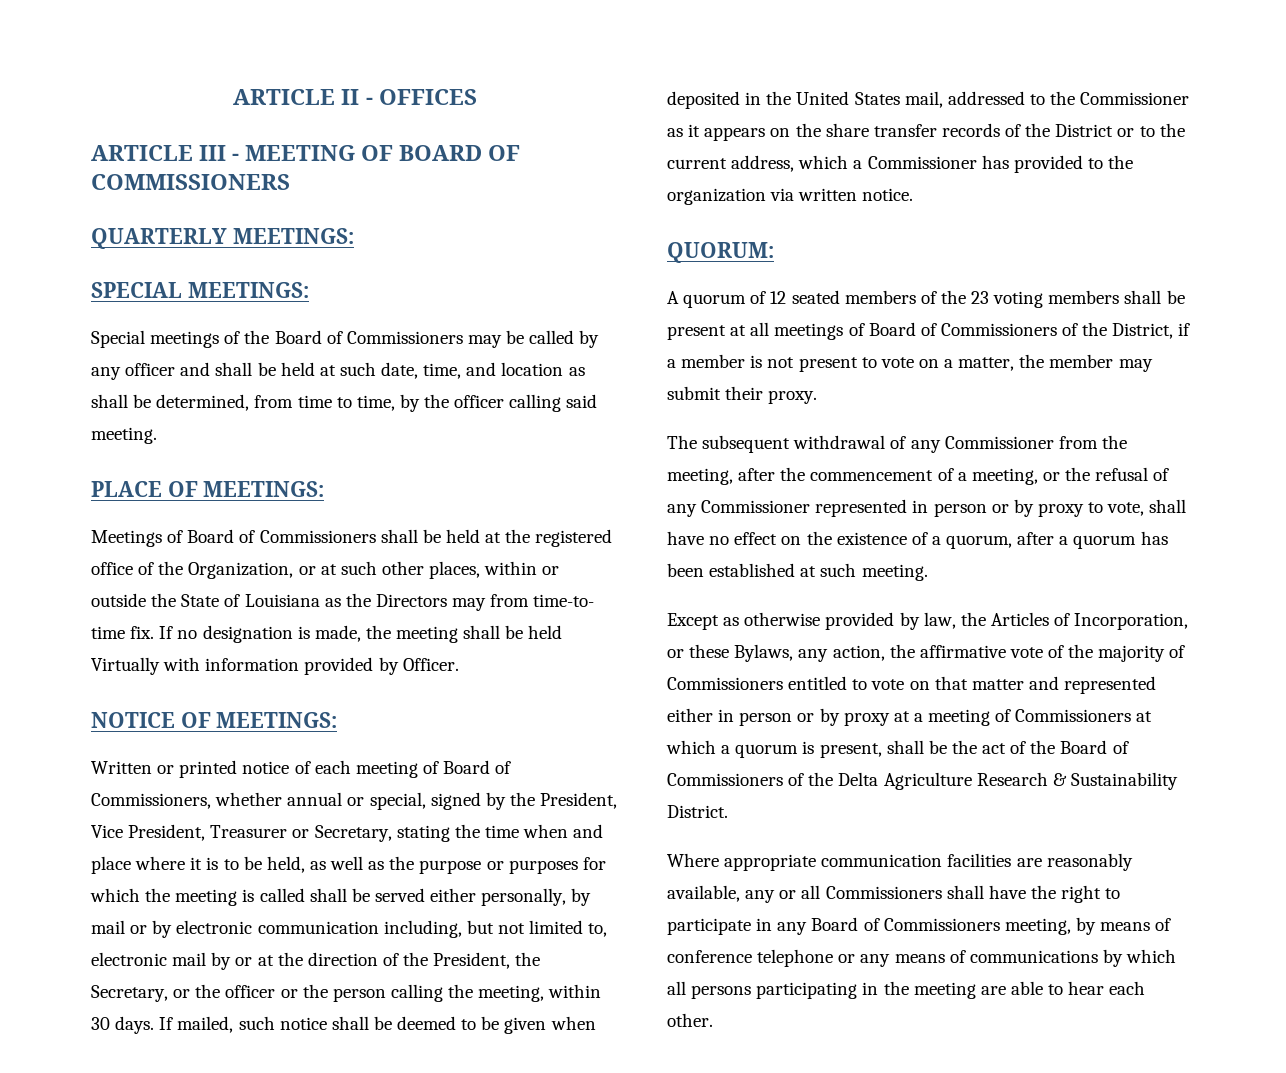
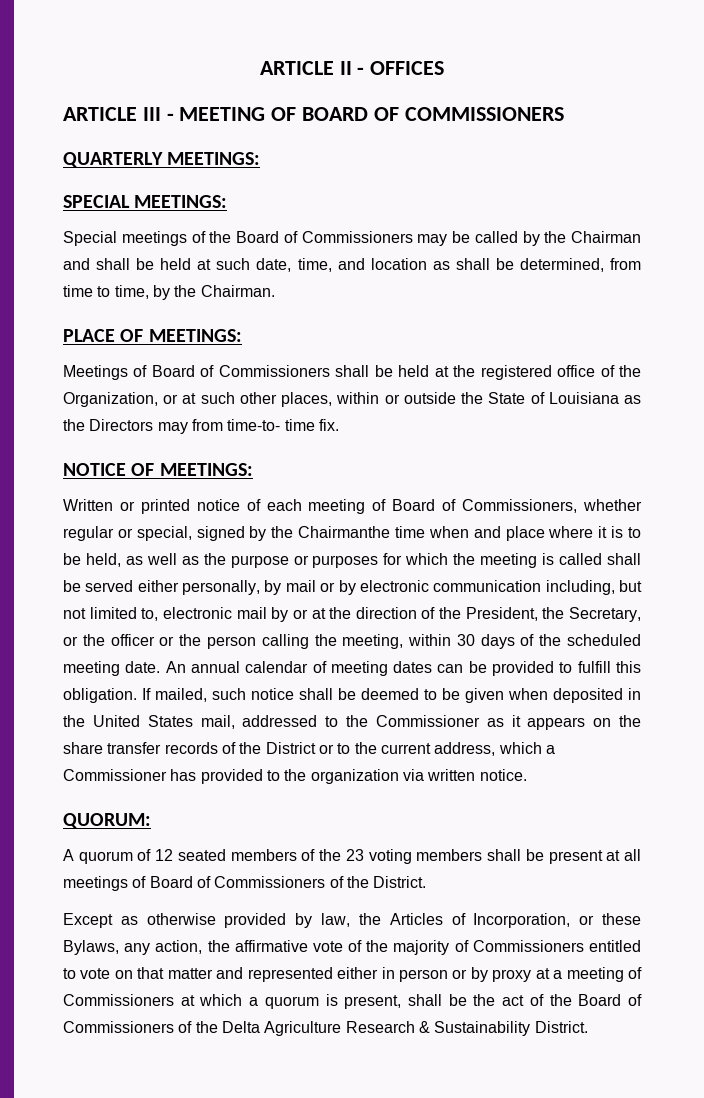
- Special meetings of the Board of Commissioners may be called by any officer and shall be held at such date, time, and location as shall be determined, from time to time, by the officer calling said meeting.
+ Special meetings of the Board of Commissioners may be called by the Chairman and shall be held at such date, time, and location as shall be determined, from time to time, by the Chairman.
- If no designation is made, the meeting shall be held Virtually with information provided by Officer.
- Written or printed notice of each meeting of Board of Commissioners, whether annual or special, signed by the President, Vice President, Treasurer or Secretary, stating the time when and place where it is to be held, as well as the purpose or purposes for which the meeting is called shall be served either personally, by mail or by electronic communication including, but not limited to, electronic mail by or at the direction of the President, the Secretary, or the officer or the person calling the meeting, within 30 days.
+ Written or printed notice of each meeting of Board of Commissioners, whether regular or special, signed by the Chairmanthe time when and place where it is to be held, as well as the purpose or purposes for which the meeting is called shall be served either personally, by mail or by electronic communication including, but not limited to, electronic mail by or at the direction of the President, the Secretary, or the officer or the person calling the meeting, within 30 days of the scheduled meeting date. An annual calendar of meeting dates can be provided to fulfill this obligation.
- A quorum of 12 seated members of the 23 voting members shall be present at all meetings of Board of Commissioners of the District, if a member is not present to vote on a matter, the member may submit their proxy.
- The subsequent withdrawal of any Commissioner from the meeting, after the commencement of a meeting, or the refusal of any Commissioner represented in person or by proxy to vote, shall have no effect on the existence of a quorum, after a quorum has been established at such meeting.
+ A quorum of 12 seated members of the 23 voting members shall be present at all meetings of Board of Commissioners of the District.
- Where appropriate communication facilities are reasonably available, any or all Commissioners shall have the right to participate in any Board of Commissioners meeting, by means of conference telephone or any means of communications by which all persons participating in the meeting are able to hear each other.

